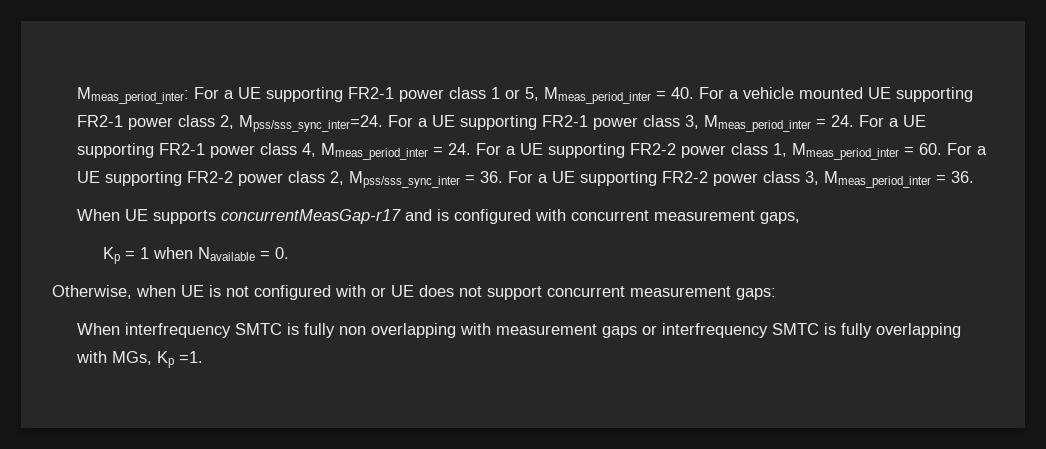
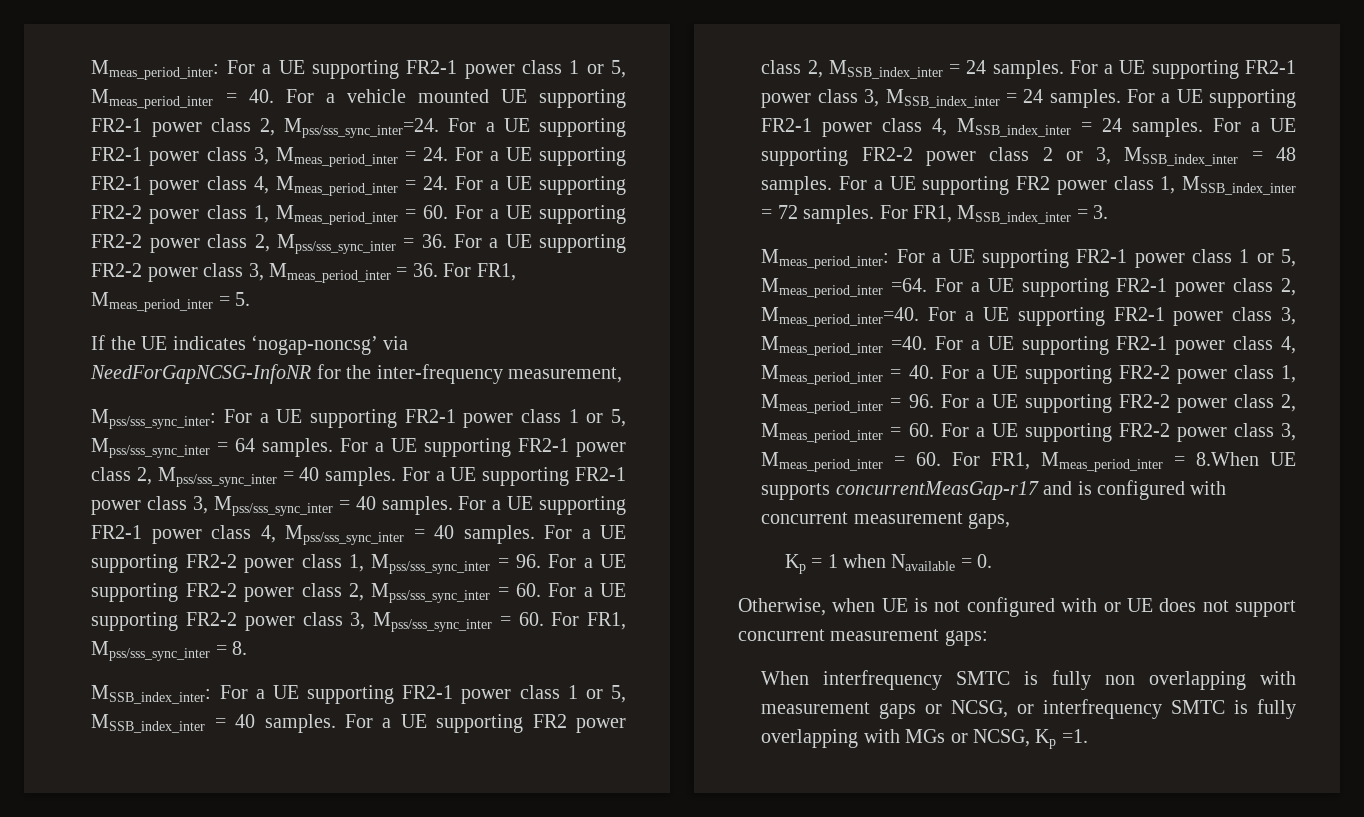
- For a UE supporting FR2-1 power class 3, Mmeas_period_inter = 24. For a UE supporting FR2-1 power class 4, Mmeas_period_inter = 24. For a UE supporting FR2-2 power class 1, Mmeas_period_inter = 60. For a UE supporting FR2-2 power class 2, Mpss/sss_sync_inter = 36. For a UE supporting FR2-2 power class 3, Mmeas_period_inter = 36.
- When UE supports concurrentMeasGap-r17 and is configured with concurrent measurement gaps,
+ For a UE supporting FR2-1 power class 3, Mmeas_period_inter = 24. For a UE supporting FR2-1 power class 4, Mmeas_period_inter = 24. For a UE supporting FR2-2 power class 1, Mmeas_period_inter = 60. For a UE supporting FR2-2 power class 2, Mpss/sss_sync_inter = 36. For a UE supporting FR2-2 power class 3, Mmeas_period_inter = 36. For FR1, Mmeas_period_inter = 5.
+ If the UE indicates ‘nogap-noncsg’ via NeedForGapNCSG-InfoNR for the inter-frequency measurement,
+ Mpss/sss_sync_inter: For a UE supporting FR2-1 power class 1 or 5, Mpss/sss_sync_inter = 64 samples. For a UE supporting FR2-1 power class 2, Mpss/sss_sync_inter = 40 samples. For a UE supporting FR2-1 power class 3, Mpss/sss_sync_inter = 40 samples. For a UE supporting FR2-1 power class 4, Mpss/sss_sync_inter = 40 samples. For a UE supporting FR2-2 power class 1, Mpss/sss_sync_inter = 96. For a UE supporting FR2-2 power class 2, Mpss/sss_sync_inter = 60. For a UE supporting FR2-2 power class 3, Mpss/sss_sync_inter = 60. For FR1, Mpss/sss_sync_inter = 8.
+ MSSB_index_inter: For a UE supporting FR2-1 power class 1 or 5, MSSB_index_inter = 40 samples. For a UE supporting FR2 power class 2, MSSB_index_inter = 24 samples. For a UE supporting FR2-1 power class 3, MSSB_index_inter = 24 samples. For a UE supporting FR2-1 power class 4, MSSB_index_inter = 24 samples. For a UE supporting FR2-2 power class 2 or 3, MSSB_index_inter = 48 samples. For a UE supporting FR2 power class 1, MSSB_index_inter = 72 samples. For FR1, MSSB_index_inter = 3.
+ Mmeas_period_inter: For a UE supporting FR2-1 power class 1 or 5, Mmeas_period_inter =64. For a UE supporting FR2-1 power class 2, Mmeas_period_inter=40. For a UE supporting FR2-1 power class 3, Mmeas_period_inter =40. For a UE supporting FR2-1 power class 4, Mmeas_period_inter = 40. For a UE supporting FR2-2 power class 1, Mmeas_period_inter = 96. For a UE supporting FR2-2 power class 2, Mmeas_period_inter = 60. For a UE supporting FR2-2 power class 3, Mmeas_period_inter = 60. For FR1, Mmeas_period_inter = 8.When UE supports concurrentMeasGap-r17 and is configured with concurrent measurement gaps,
- When interfrequency SMTC is fully non overlapping with measurement gaps or interfrequency SMTC is fully overlapping with MGs, Kp =1.
+ When interfrequency SMTC is fully non overlapping with measurement gaps or NCSG, or interfrequency SMTC is fully overlapping with MGs or NCSG, Kp =1.

